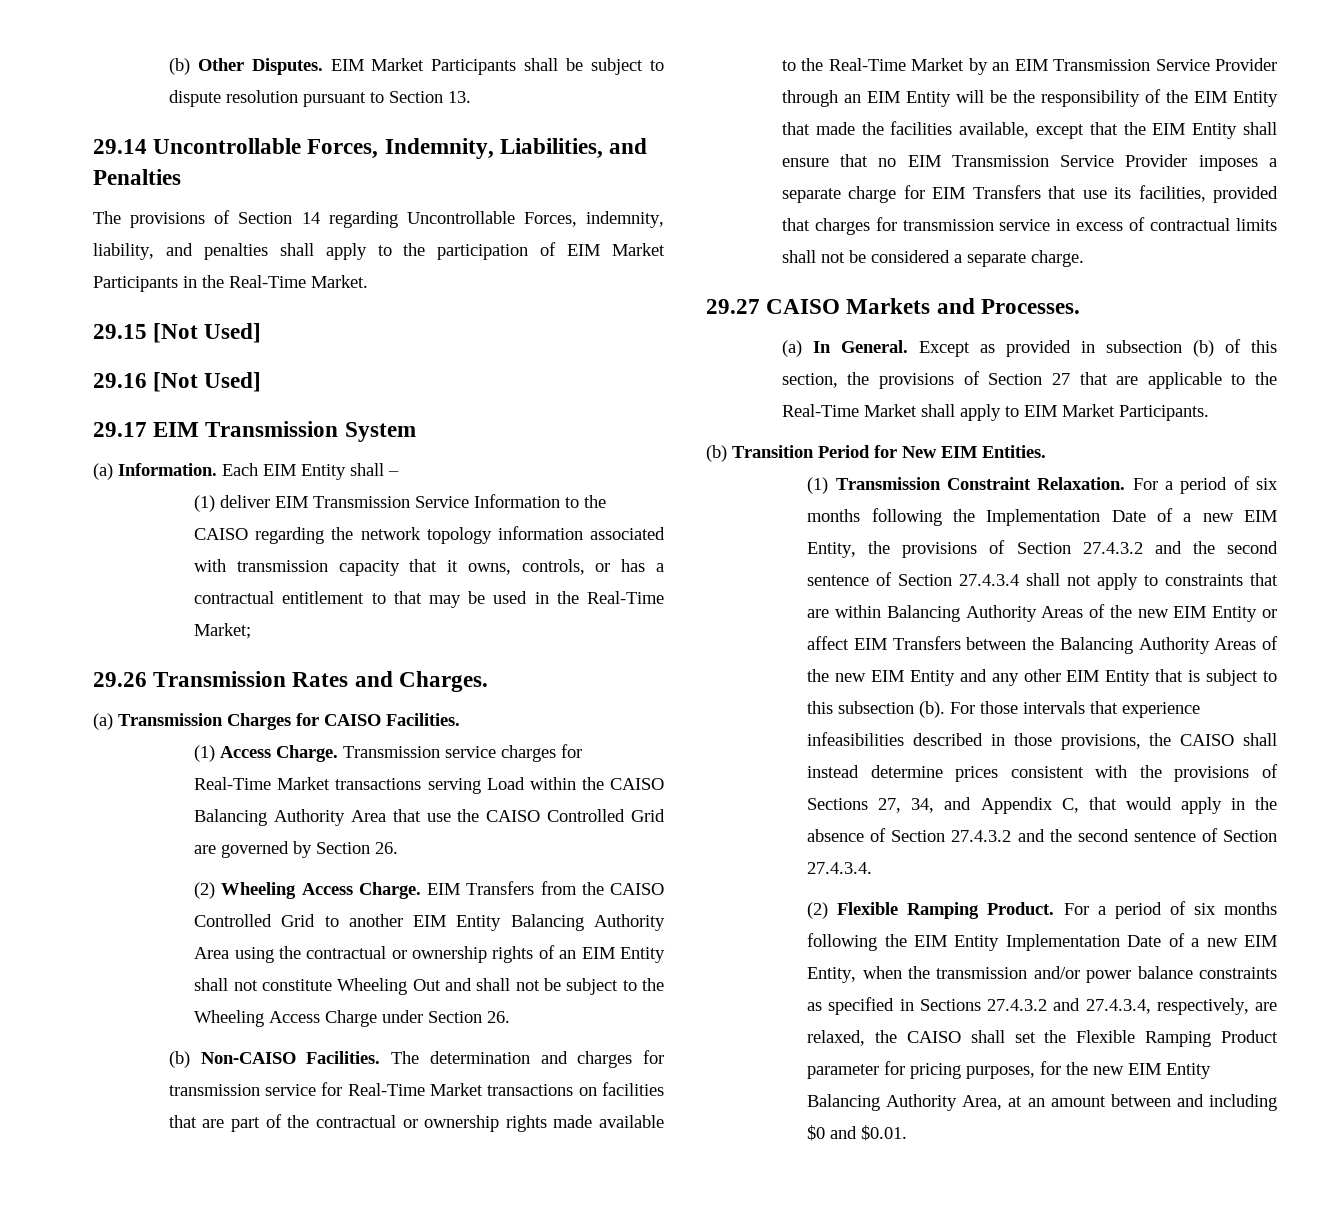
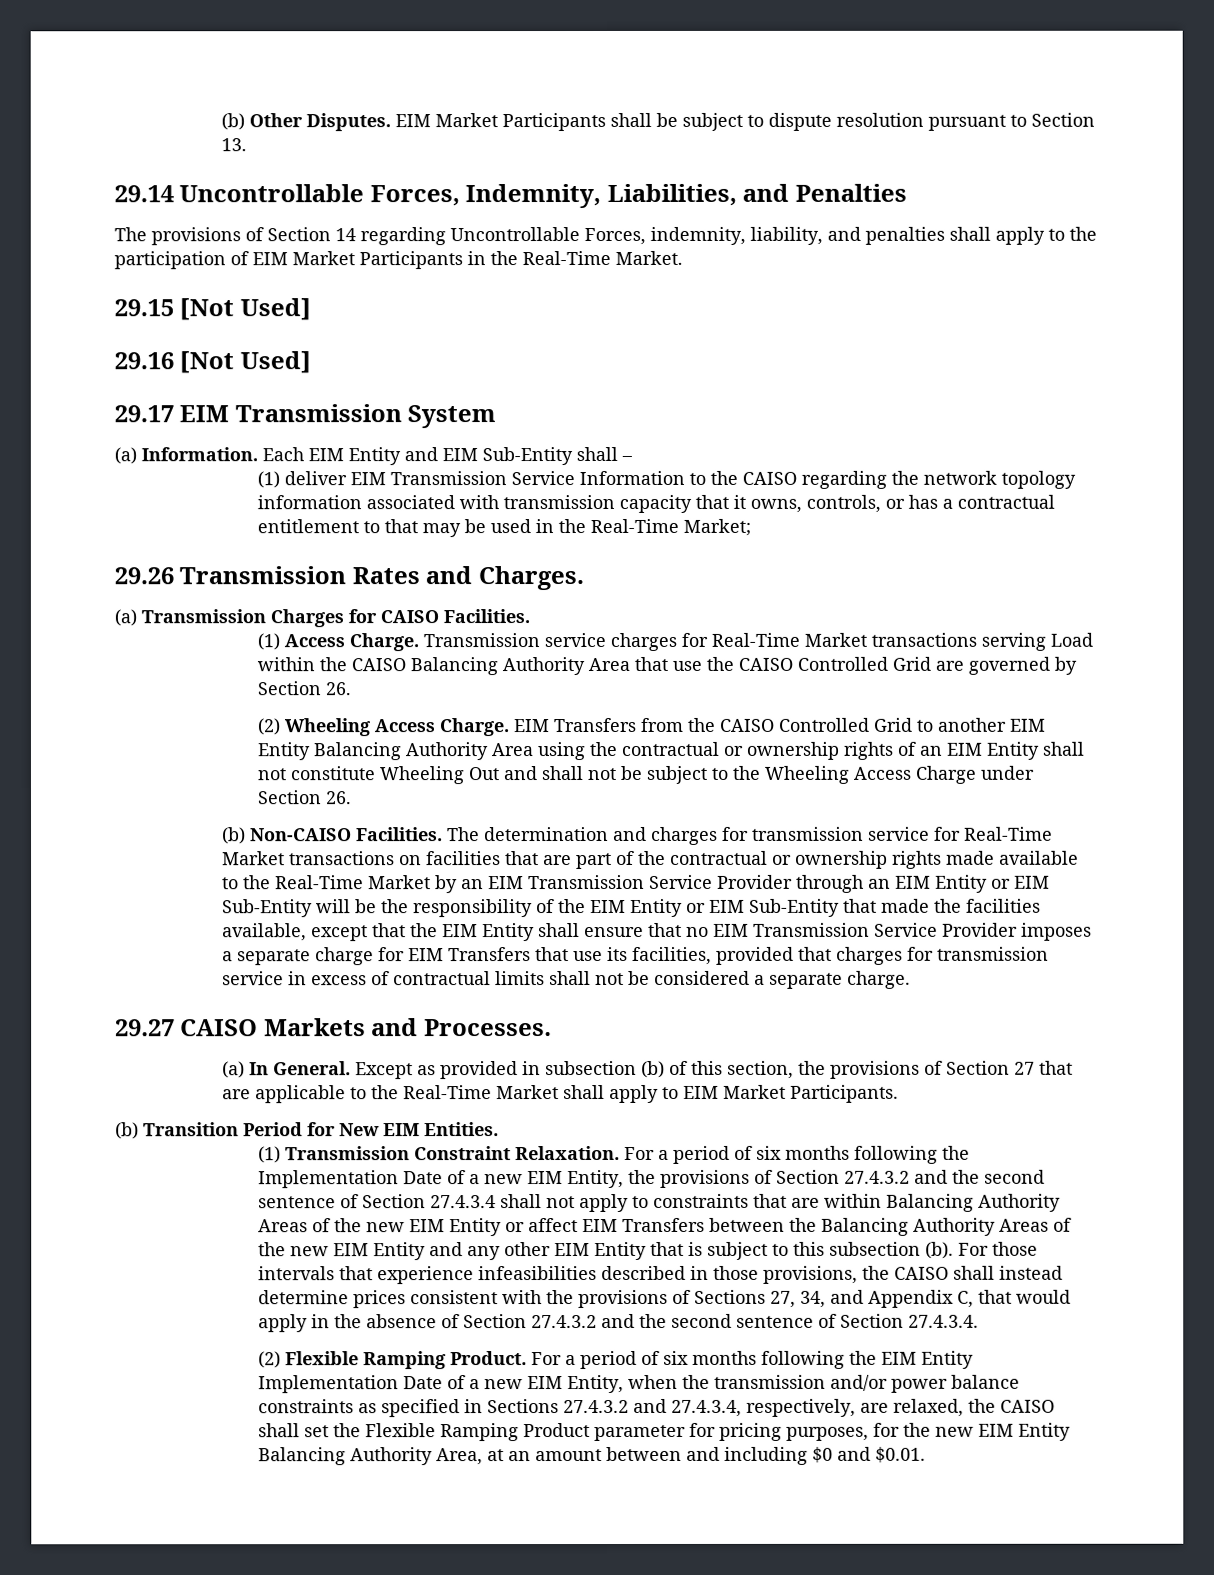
- Each EIM Entity shall –
+ Each EIM Entity and EIM Sub-Entity shall –
- The determination and charges for transmission service for Real-Time Market transactions on facilities that are part of the contractual or ownership rights made available to the Real-Time Market by an EIM Transmission Service Provider through an EIM Entity will be the responsibility of the EIM Entity that made the facilities available, except that the EIM Entity shall ensure that no EIM Transmission Service Provider imposes a separate charge for EIM Transfers that use its facilities, provided that charges for transmission service in excess of contractual limits shall not be considered a separate charge.
+ The determination and charges for transmission service for Real-Time Market transactions on facilities that are part of the contractual or ownership rights made available to the Real-Time Market by an EIM Transmission Service Provider through an EIM Entity or EIM Sub-Entity will be the responsibility of the EIM Entity or EIM Sub-Entity that made the facilities available, except that the EIM Entity shall ensure that no EIM Transmission Service Provider imposes a separate charge for EIM Transfers that use its facilities, provided that charges for transmission service in excess of contractual limits shall not be considered a separate charge.

